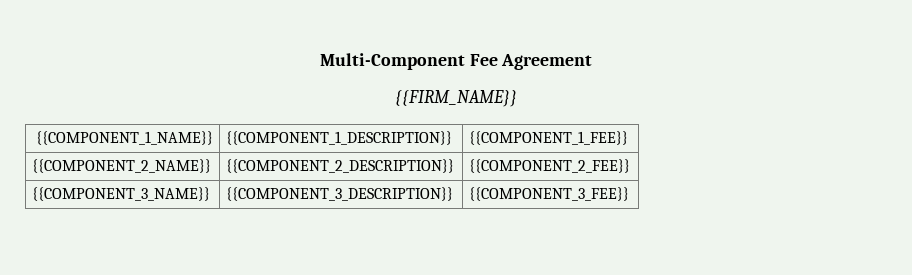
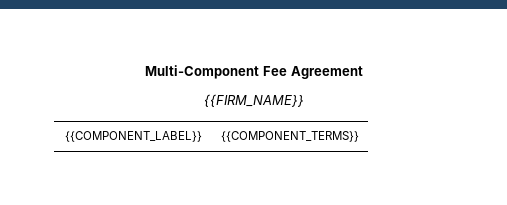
- {{COMPONENT_1_NAME}} | {{COMPONENT_1_DESCRIPTION}} | {{COMPONENT_1_FEE}}
- {{COMPONENT_2_NAME}} | {{COMPONENT_2_DESCRIPTION}} | {{COMPONENT_2_FEE}}
- {{COMPONENT_3_NAME}} | {{COMPONENT_3_DESCRIPTION}} | {{COMPONENT_3_FEE}}
+ {{COMPONENT_LABEL}} | {{COMPONENT_TERMS}}

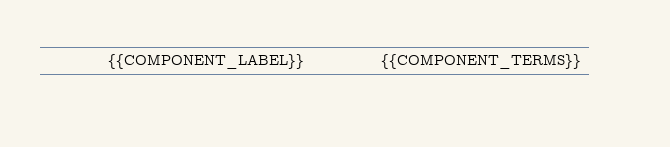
- Multi-Component Fee Agreement
- {{FIRM_NAME}}

